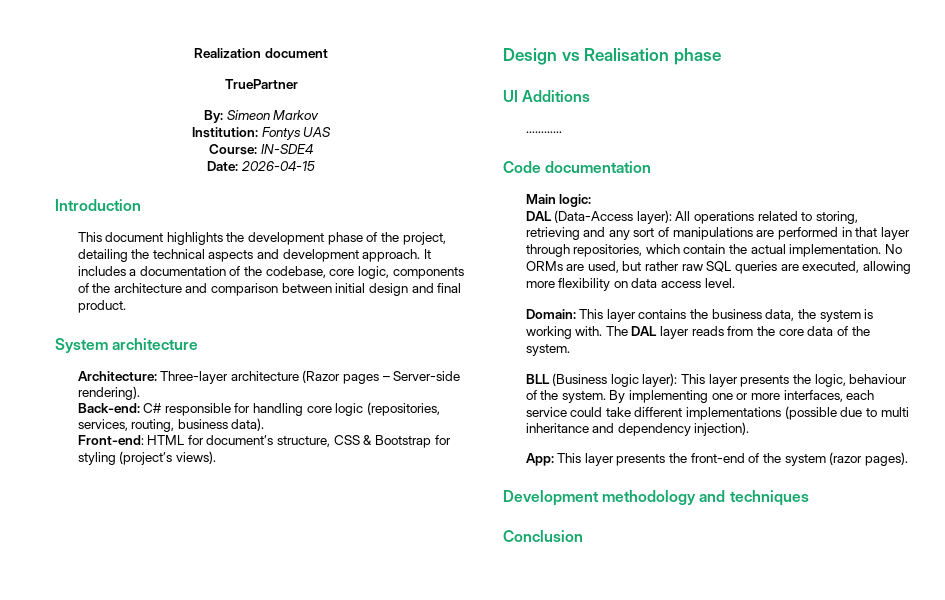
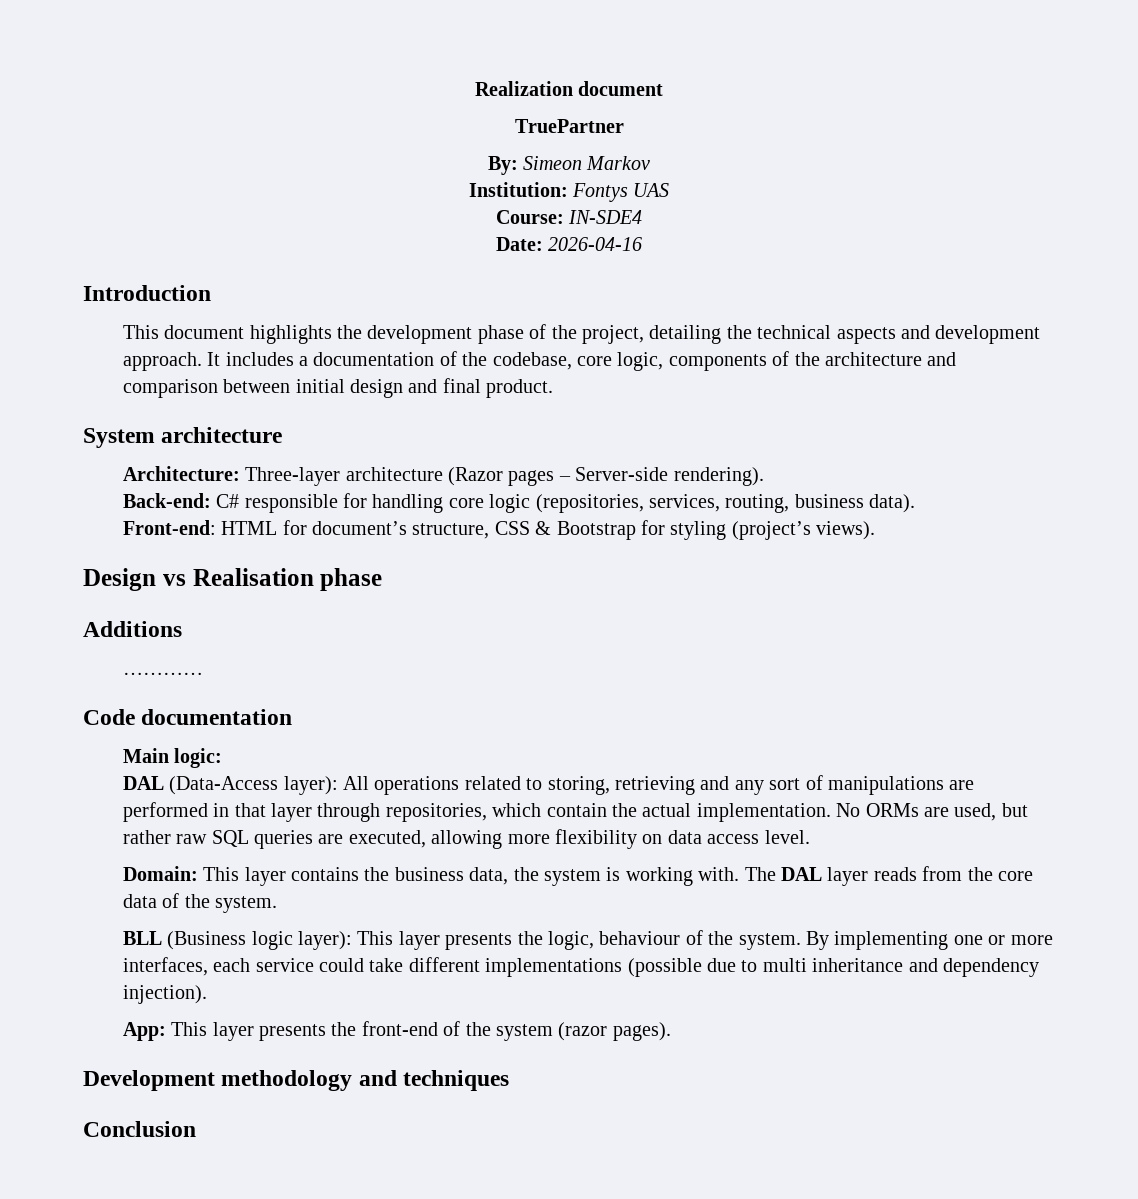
- Date: 2026-04-15
+ Date: 2026-04-16
- UI Additions
+ Additions

